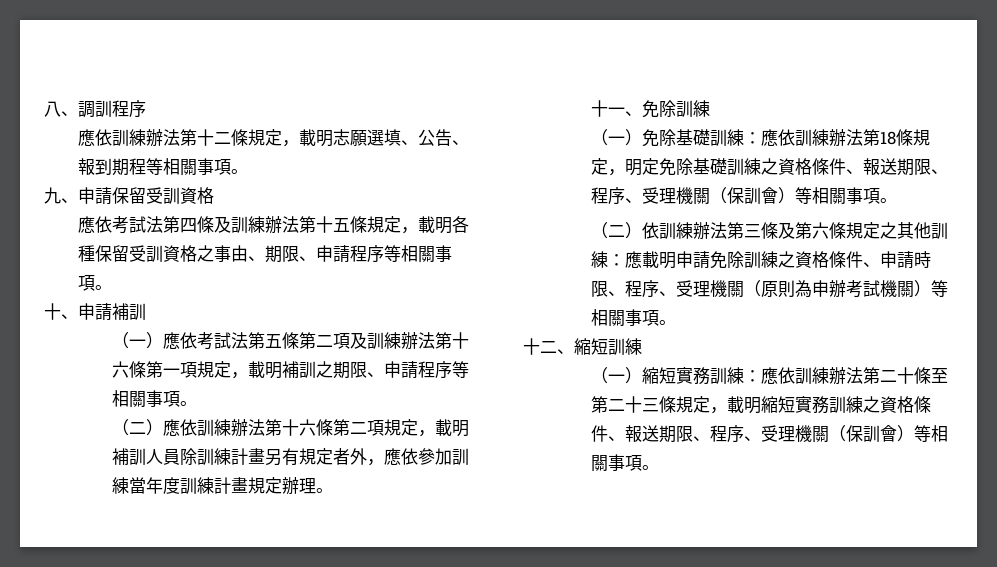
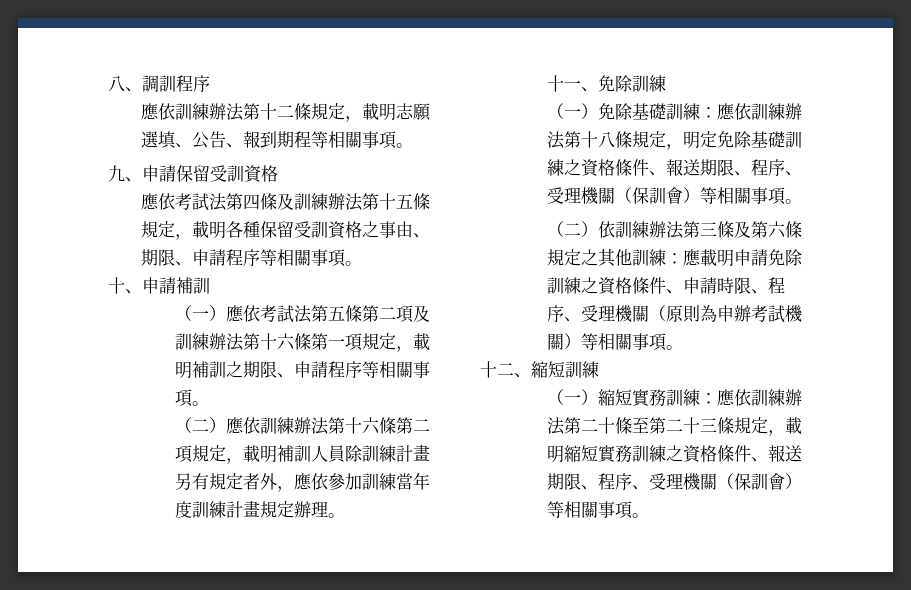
- （一）免除基礎訓練：應依訓練辦法第18條規定，明定免除基礎訓練之資格條件、報送期限、程序、受理機關（保訓會）等相關事項。
+ （一）免除基礎訓練：應依訓練辦法第十八條規定，明定免除基礎訓練之資格條件、報送期限、程序、受理機關（保訓會）等相關事項。

